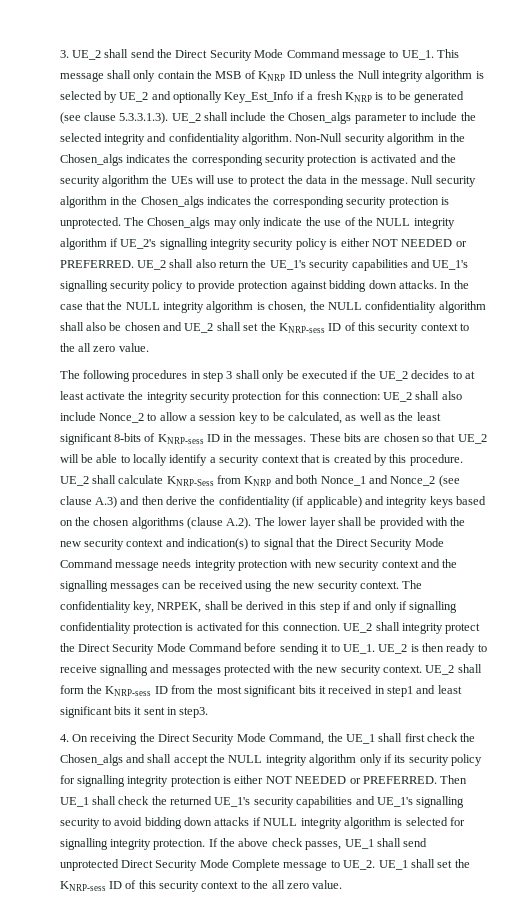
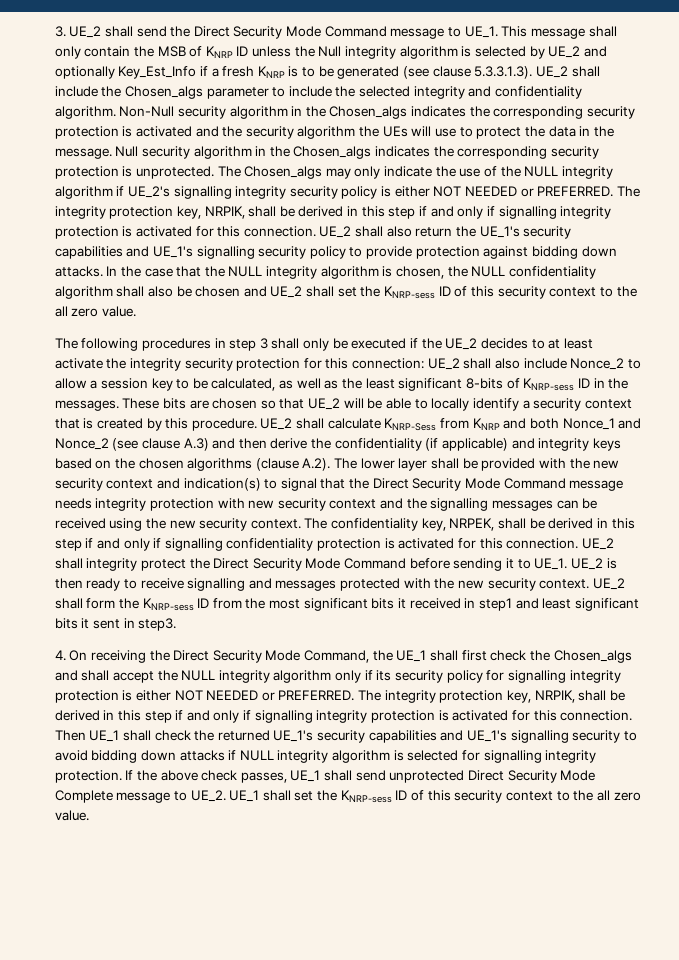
- The Chosen_algs may only indicate the use of the NULL integrity algorithm if UE_2's signalling integrity security policy is either NOT NEEDED or PREFERRED.
+ The Chosen_algs may only indicate the use of the NULL integrity algorithm if UE_2's signalling integrity security policy is either NOT NEEDED or PREFERRED. The integrity protection key, NRPIK, shall be derived in this step if and only if signalling integrity protection is activated for this connection.
- 4. On receiving the Direct Security Mode Command, the UE_1 shall first check the Chosen_algs and shall accept the NULL integrity algorithm only if its security policy for signalling integrity protection is either NOT NEEDED or PREFERRED.
+ 4. On receiving the Direct Security Mode Command, the UE_1 shall first check the Chosen_algs and shall accept the NULL integrity algorithm only if its security policy for signalling integrity protection is either NOT NEEDED or PREFERRED. The integrity protection key, NRPIK, shall be derived in this step if and only if signalling integrity protection is activated for this connection.

